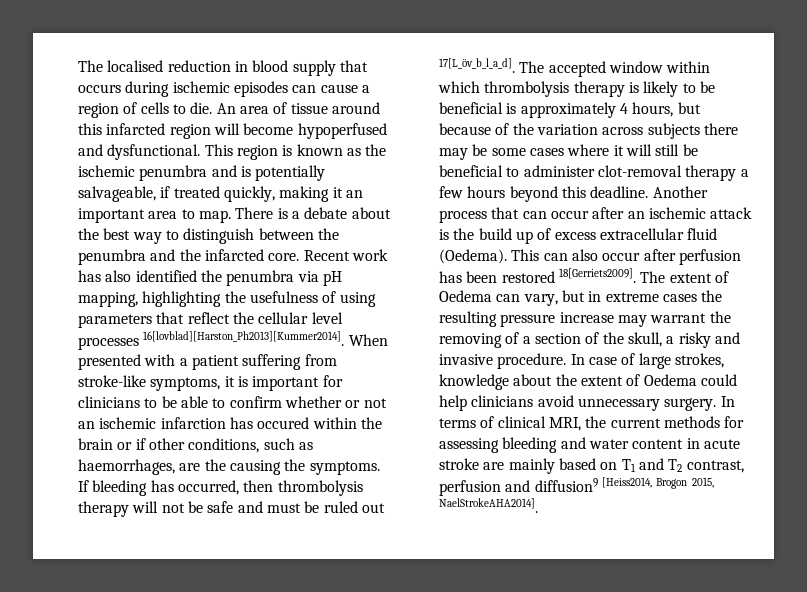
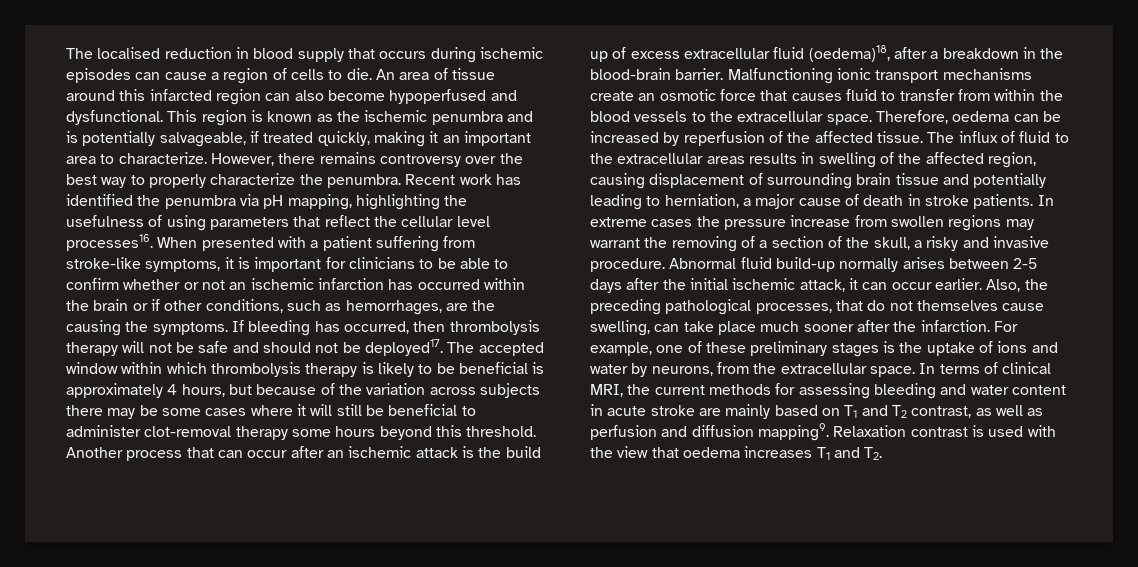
- An area of tissue around this infarcted region will become hypoperfused and dysfunctional.
+ An area of tissue around this infarcted region can also become hypoperfused and dysfunctional.
- This region is known as the ischemic penumbra and is potentially salvageable, if treated quickly, making it an important area to map. There is a debate about the best way to distinguish between the penumbra and the infarcted core.
+ This region is known as the ischemic penumbra and is potentially salvageable, if treated quickly, making it an important area to characterize. However, there remains controversy over the best way to properly characterize the penumbra.
- Recent work has also identified the penumbra via pH mapping, highlighting the usefulness of using parameters that reflect the cellular level processes 16[lovblad][Harston_Ph2013][Kummer2014].
+ Recent work has identified the penumbra via pH mapping, highlighting the usefulness of using parameters that reflect the cellular level processes16.
- When presented with a patient suffering from stroke-like symptoms, it is important for clinicians to be able to confirm whether or not an ischemic infarction has occured within the brain or if other conditions, such as haemorrhages, are the causing the symptoms.
+ When presented with a patient suffering from stroke-like symptoms, it is important for clinicians to be able to confirm whether or not an ischemic infarction has occurred within the brain or if other conditions, such as hemorrhages, are the causing the symptoms.
- If bleeding has occurred, then thrombolysis therapy will not be safe and must be ruled out 17[L_öv_b_l_a_d].
+ If bleeding has occurred, then thrombolysis therapy will not be safe and should not be deployed17.
- The accepted window within which thrombolysis therapy is likely to be beneficial is approximately 4 hours, but because of the variation across subjects there may be some cases where it will still be beneficial to administer clot-removal therapy a few hours beyond this deadline.
+ The accepted window within which thrombolysis therapy is likely to be beneficial is approximately 4 hours, but because of the variation across subjects there may be some cases where it will still be beneficial to administer clot-removal therapy some hours beyond this threshold.
- Another process that can occur after an ischemic attack is the build up of excess extracellular fluid (Oedema). This can also occur after perfusion has been restored 18[Gerriets2009]. The extent of Oedema can vary, but in extreme cases the resulting pressure increase may warrant the removing of a section of the skull, a risky and invasive procedure.
+ Another process that can occur after an ischemic attack is the build up of excess extracellular fluid (oedema)18, after a breakdown in the blood-brain barrier. Malfunctioning ionic transport mechanisms create an osmotic force that causes fluid to transfer from within the blood vessels to the extracellular space. Therefore, oedema can be increased by reperfusion of the affected tissue. The influx of fluid to the extracellular areas results in swelling of the affected region, causing displacement of surrounding brain tissue and potentially leading to herniation, a major cause of death in stroke patients. In extreme cases the pressure increase from swollen regions may warrant the removing of a section of the skull, a risky and invasive procedure.
- In case of large strokes, knowledge about the extent of Oedema could help clinicians avoid unnecessary surgery.
+ Abnormal fluid build-up normally arises between 2-5 days after the initial ischemic attack, it can occur earlier. Also, the preceding pathological processes, that do not themselves cause swelling, can take place much sooner after the infarction. For example, one of these preliminary stages is the uptake of ions and water by neurons, from the extracellular space.
- In terms of clinical MRI, the current methods for assessing bleeding and water content in acute stroke are mainly based on T1 and T2 contrast, perfusion and diffusion9 [Heiss2014, Brogon 2015, NaelStrokeAHA2014].
+ In terms of clinical MRI, the current methods for assessing bleeding and water content in acute stroke are mainly based on T1 and T2 contrast, as well as perfusion and diffusion mapping9. Relaxation contrast is used with the view that oedema increases T1 and T2.

